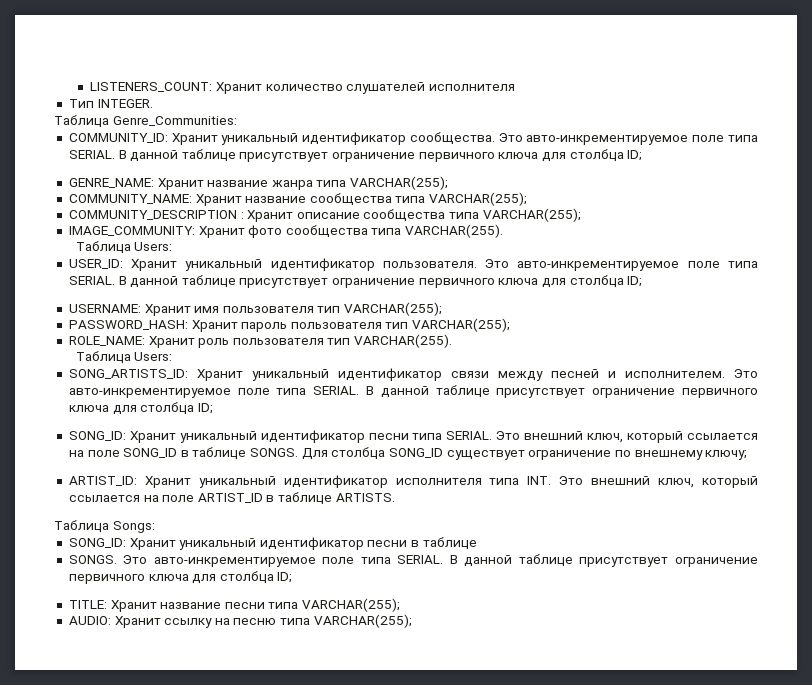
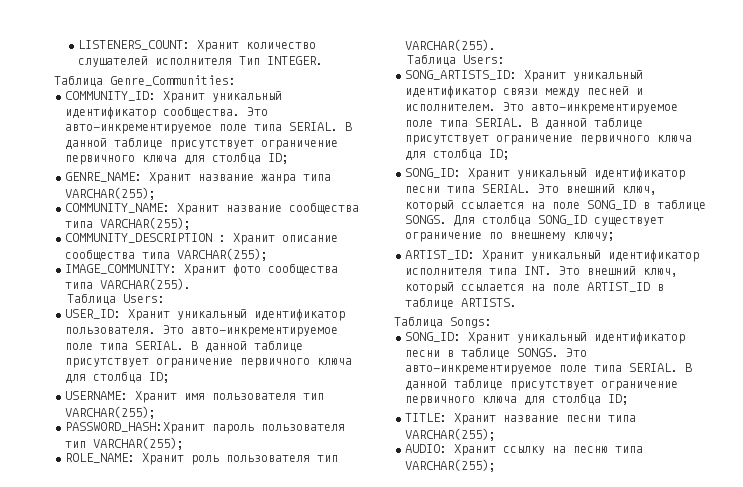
- LISTENERS_COUNT: Хранит количество слушателей исполнителя
- Тип INTEGER.
+ LISTENERS_COUNT: Хранит количество слушателей исполнителя Тип INTEGER.
- PASSWORD_HASH: Хранит пароль пользователя тип VARCHAR(255);
+ PASSWORD_HASH:Хранит пароль пользователя тип VARCHAR(255);
- SONG_ID: Хранит уникальный идентификатор песни в таблице
- SONGS.
+ SONG_ID: Хранит уникальный идентификатор песни в таблице SONGS.

